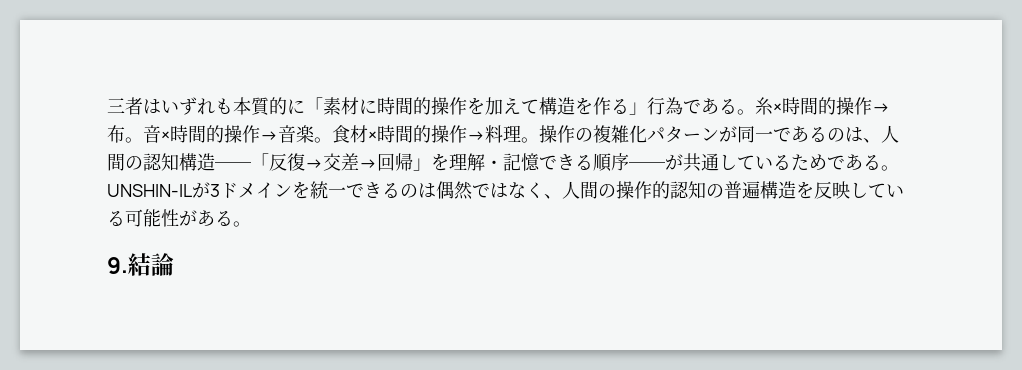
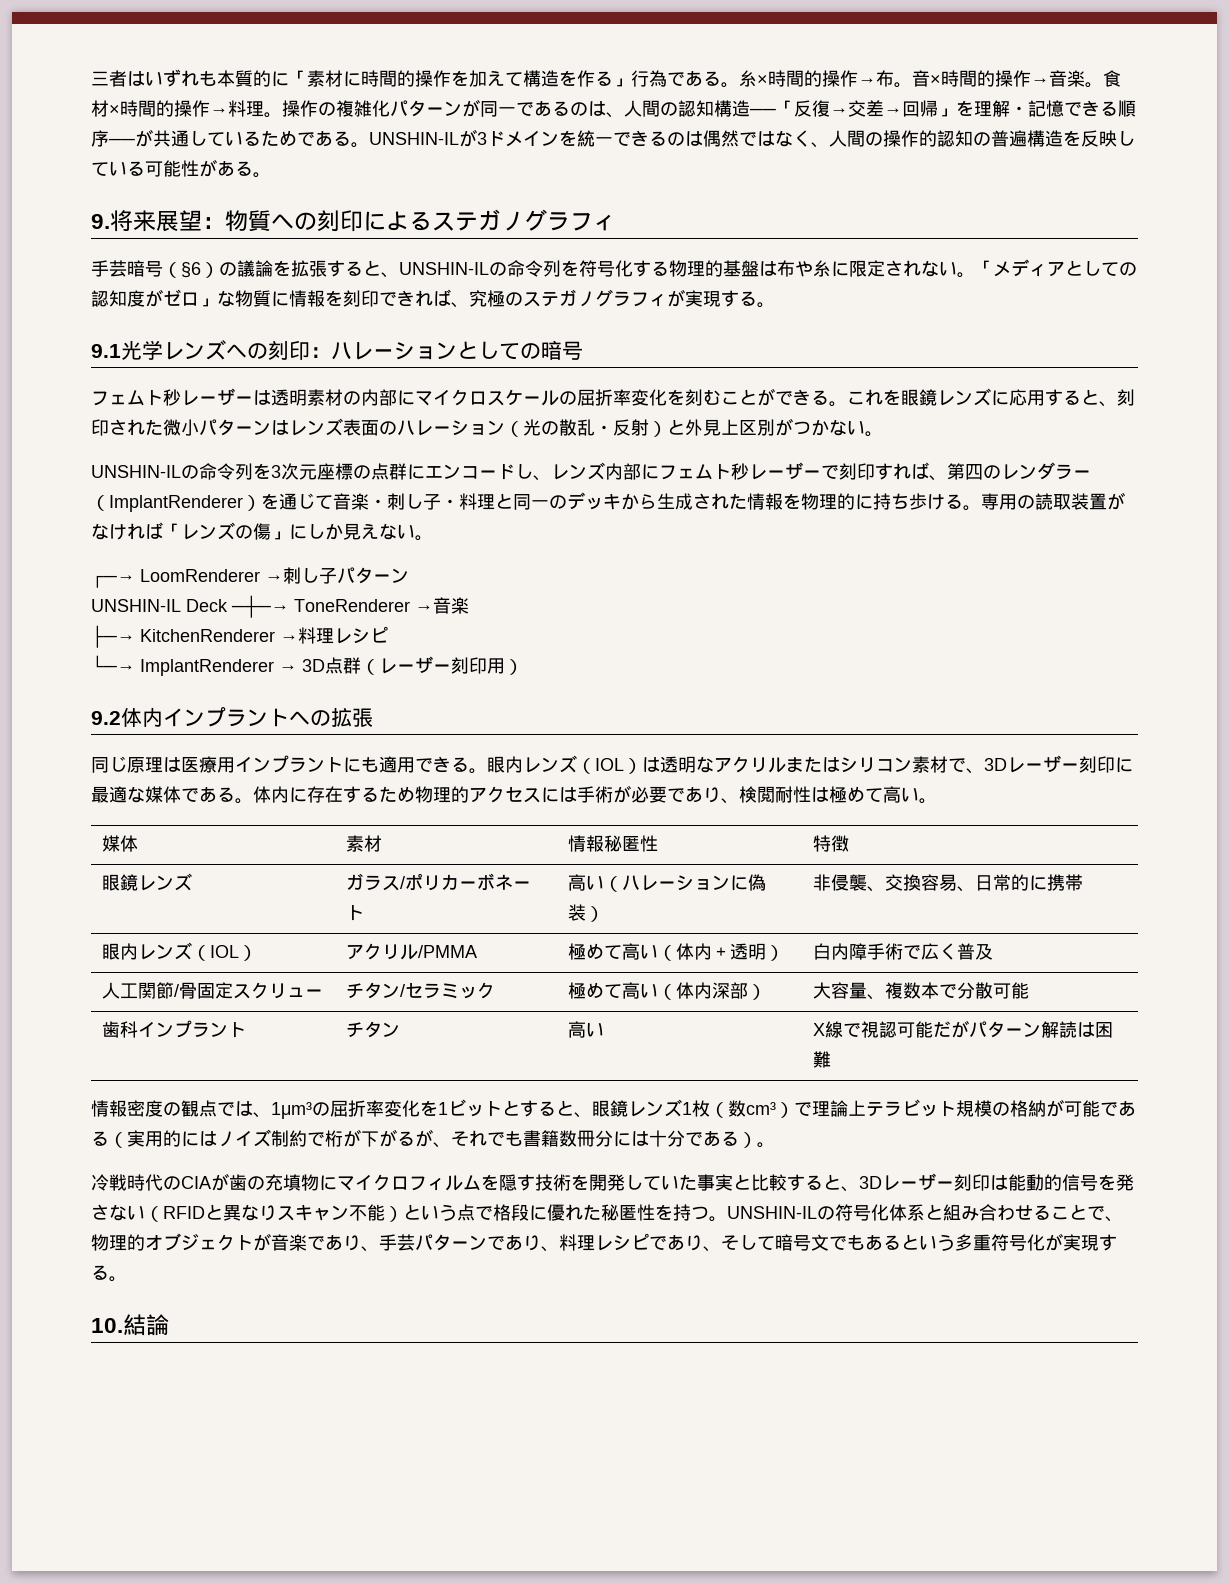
- 9.結論
+ 9.将来展望：物質への刻印によるステガノグラフィ
+ 手芸暗号（§6）の議論を拡張すると、UNSHIN-ILの命令列を符号化する物理的基盤は布や糸に限定されない。「メディアとしての認知度がゼロ」な物質に情報を刻印できれば、究極のステガノグラフィが実現する。
+ 9.1光学レンズへの刻印：ハレーションとしての暗号
+ フェムト秒レーザーは透明素材の内部にマイクロスケールの屈折率変化を刻むことができる。これを眼鏡レンズに応用すると、刻印された微小パターンはレンズ表面のハレーション（光の散乱・反射）と外見上区別がつかない。
+ UNSHIN-ILの命令列を3次元座標の点群にエンコードし、レンズ内部にフェムト秒レーザーで刻印すれば、第四のレンダラー（ImplantRenderer）を通じて音楽・刺し子・料理と同一のデッキから生成された情報を物理的に持ち歩ける。専用の読取装置がなければ「レンズの傷」にしか見えない。
+ ┌─→ LoomRenderer →刺し子パターン
+ UNSHIN-IL Deck ─┼─→ ToneRenderer →音楽
+ ├─→ KitchenRenderer →料理レシピ
+ └─→ ImplantRenderer → 3D点群（レーザー刻印用）
+ 9.2体内インプラントへの拡張
+ 同じ原理は医療用インプラントにも適用できる。眼内レンズ（IOL）は透明なアクリルまたはシリコン素材で、3Dレーザー刻印に最適な媒体である。体内に存在するため物理的アクセスには手術が必要であり、検閲耐性は極めて高い。
+ 媒体 | 素材 | 情報秘匿性 | 特徴
+ 眼鏡レンズ | ガラス/ポリカーボネート | 高い（ハレーションに偽装） | 非侵襲、交換容易、日常的に携帯
+ 眼内レンズ（IOL） | アクリル/PMMA | 極めて高い（体内＋透明） | 白内障手術で広く普及
+ 人工関節/骨固定スクリュー | チタン/セラミック | 極めて高い（体内深部） | 大容量、複数本で分散可能
+ 歯科インプラント | チタン | 高い | X線で視認可能だがパターン解読は困難
+ 情報密度の観点では、1μm³の屈折率変化を1ビットとすると、眼鏡レンズ1枚（数cm³）で理論上テラビット規模の格納が可能である（実用的にはノイズ制約で桁が下がるが、それでも書籍数冊分には十分である）。
+ 冷戦時代のCIAが歯の充填物にマイクロフィルムを隠す技術を開発していた事実と比較すると、3Dレーザー刻印は能動的信号を発さない（RFIDと異なりスキャン不能）という点で格段に優れた秘匿性を持つ。UNSHIN-ILの符号化体系と組み合わせることで、物理的オブジェクトが音楽であり、手芸パターンであり、料理レシピであり、そして暗号文でもあるという多重符号化が実現する。
+ 10.結論

